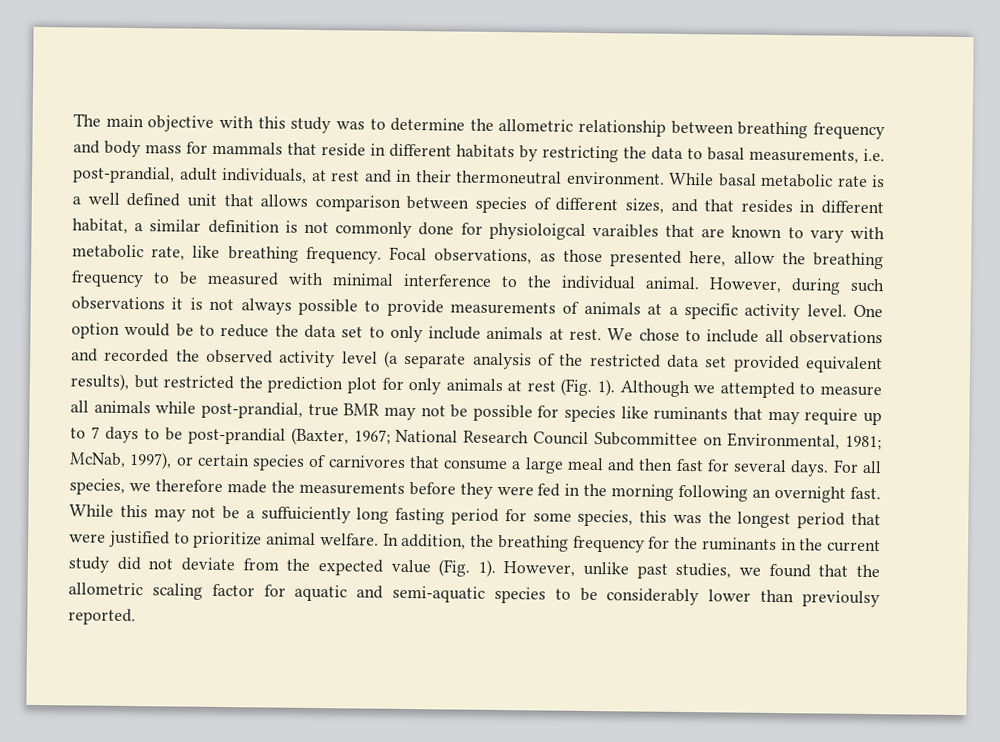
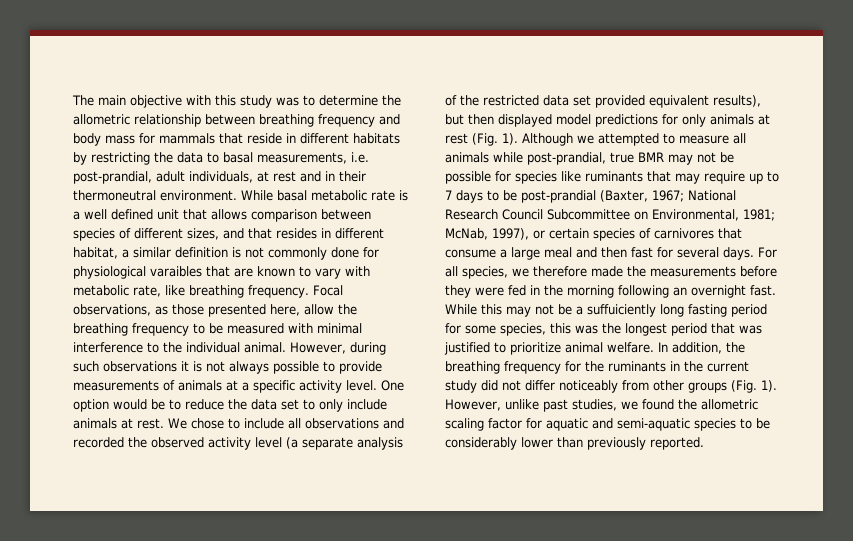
- While basal metabolic rate is a well defined unit that allows comparison between species of different sizes, and that resides in different habitat, a similar definition is not commonly done for physioloigcal varaibles that are known to vary with metabolic rate, like breathing frequency.
+ While basal metabolic rate is a well defined unit that allows comparison between species of different sizes, and that resides in different habitat, a similar definition is not commonly done for physiological varaibles that are known to vary with metabolic rate, like breathing frequency.
- We chose to include all observations and recorded the observed activity level (a separate analysis of the restricted data set provided equivalent results), but restricted the prediction plot for only animals at rest (Fig. 1).
+ We chose to include all observations and recorded the observed activity level (a separate analysis of the restricted data set provided equivalent results), but then displayed model predictions for only animals at rest (Fig. 1).
- While this may not be a suffuiciently long fasting period for some species, this was the longest period that were justified to prioritize animal welfare.
+ While this may not be a suffuiciently long fasting period for some species, this was the longest period that was justified to prioritize animal welfare.
- In addition, the breathing frequency for the ruminants in the current study did not deviate from the expected value (Fig. 1).
+ In addition, the breathing frequency for the ruminants in the current study did not differ noticeably from other groups (Fig. 1).
- However, unlike past studies, we found that the allometric scaling factor for aquatic and semi-aquatic species to be considerably lower than previoulsy reported.
+ However, unlike past studies, we found the allometric scaling factor for aquatic and semi-aquatic species to be considerably lower than previously reported.

